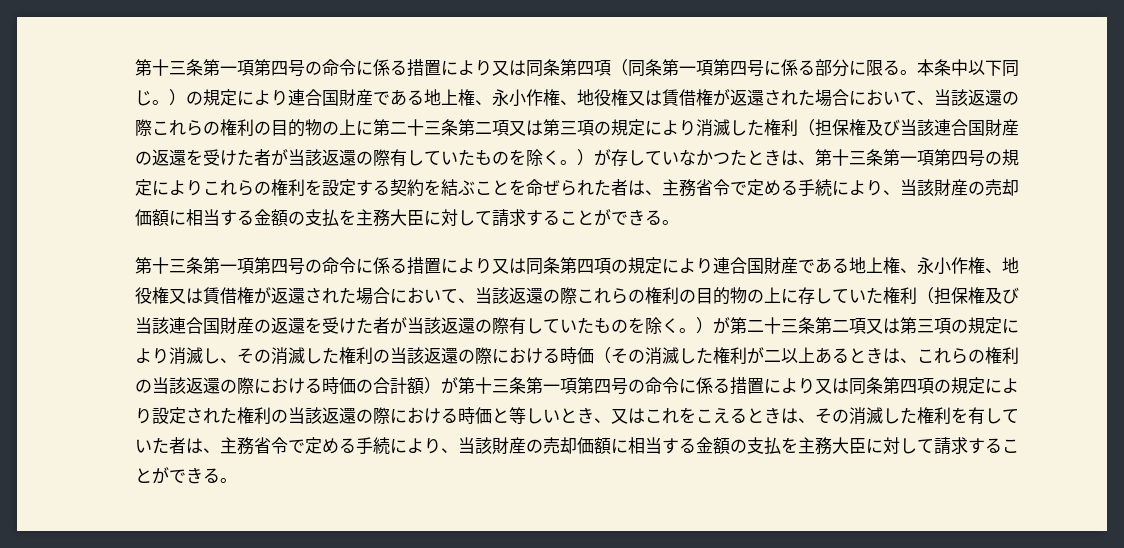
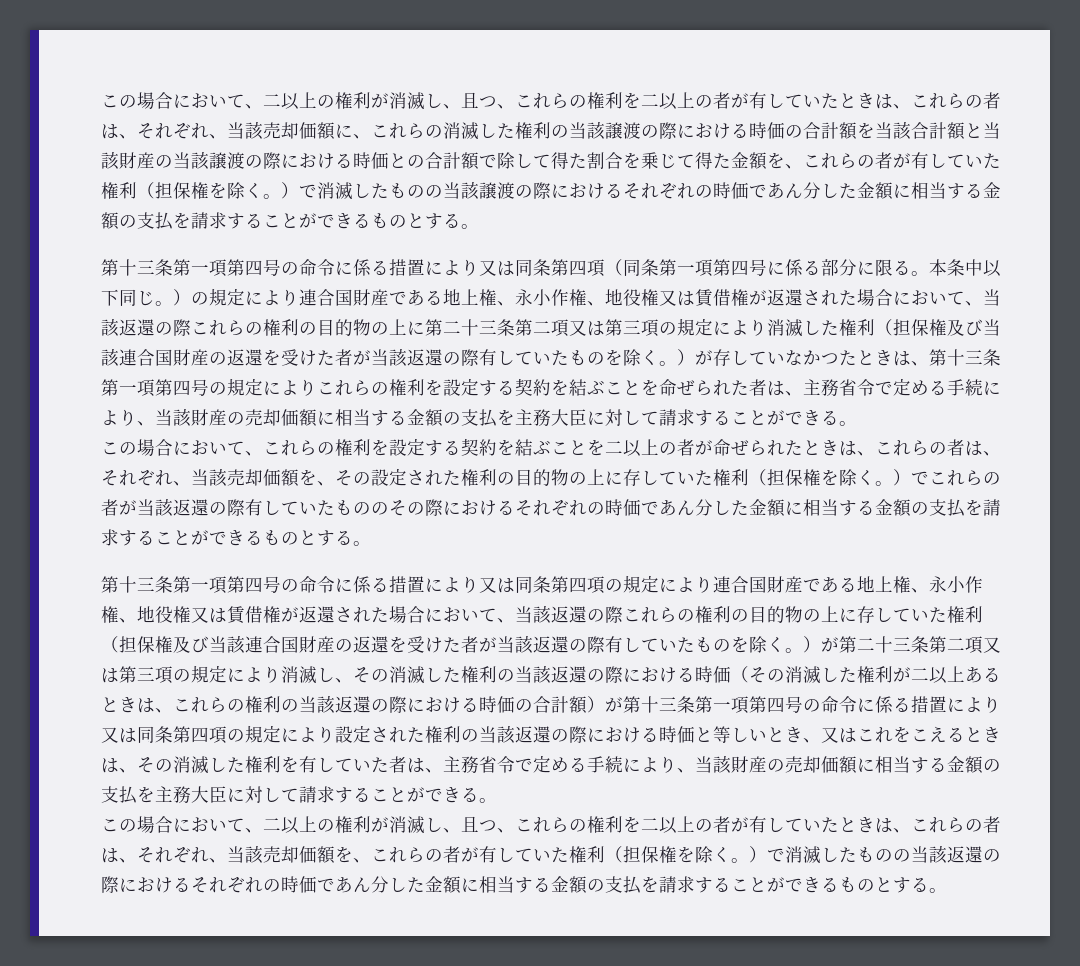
+ この場合において、二以上の権利が消滅し、且つ、これらの権利を二以上の者が有していたときは、これらの者は、それぞれ、当該売却価額に、これらの消滅した権利の当該譲渡の際における時価の合計額を当該合計額と当該財産の当該譲渡の際における時価との合計額で除して得た割合を乗じて得た金額を、これらの者が有していた権利（担保権を除く。）で消滅したものの当該譲渡の際におけるそれぞれの時価であん分した金額に相当する金額の支払を請求することができるものとする。
+ この場合において、これらの権利を設定する契約を結ぶことを二以上の者が命ぜられたときは、これらの者は、それぞれ、当該売却価額を、その設定された権利の目的物の上に存していた権利（担保権を除く。）でこれらの者が当該返還の際有していたもののその際におけるそれぞれの時価であん分した金額に相当する金額の支払を請求することができるものとする。
+ この場合において、二以上の権利が消滅し、且つ、これらの権利を二以上の者が有していたときは、これらの者は、それぞれ、当該売却価額を、これらの者が有していた権利（担保権を除く。）で消滅したものの当該返還の際におけるそれぞれの時価であん分した金額に相当する金額の支払を請求することができるものとする。

